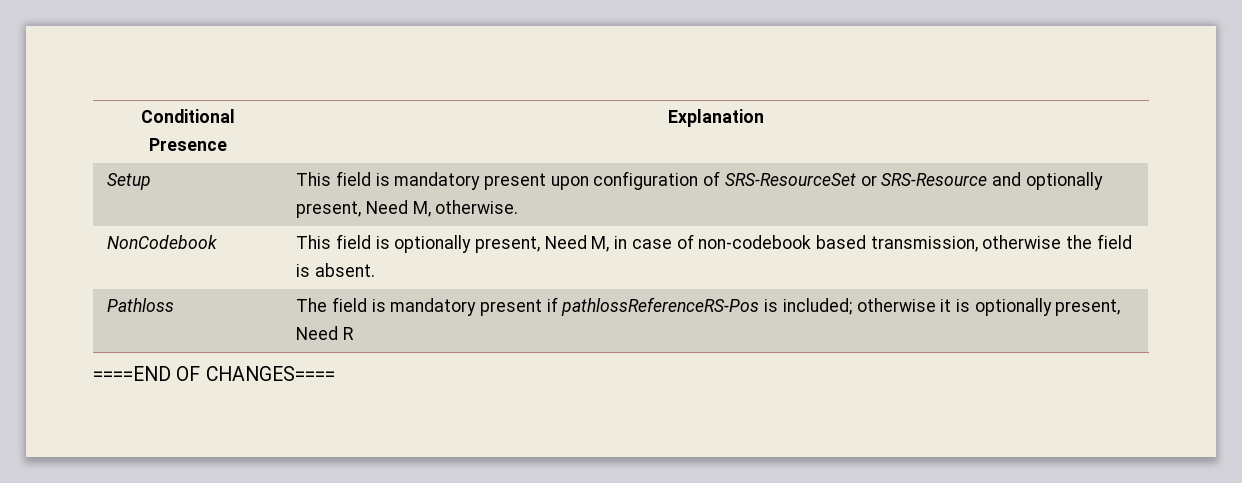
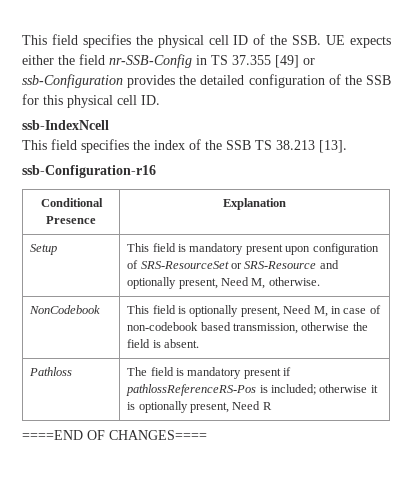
+ This field specifies the physical cell ID of the SSB. UE expects either the field nr-SSB-Config in TS 37.355 [49] or ssb-Configuration provides the detailed configuration of the SSB for this physical cell ID.
+ ssb-IndexNcell
+ This field specifies the index of the SSB TS 38.213 [13].
+ ssb-Configuration-r16

